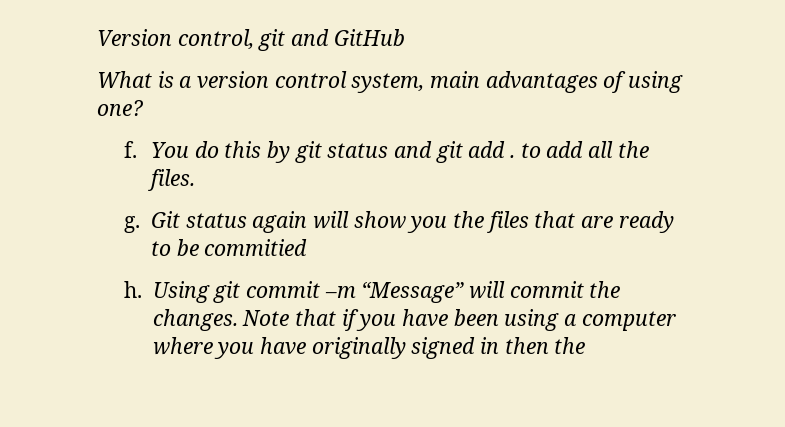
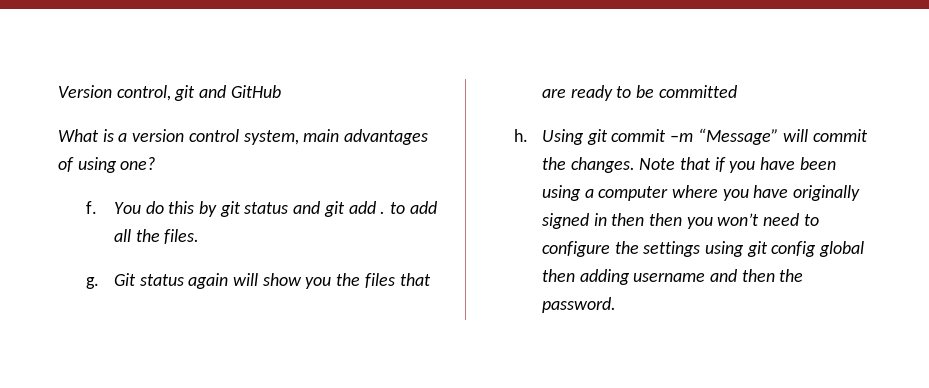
- Git status again will show you the files that are ready to be commitied
+ Git status again will show you the files that are ready to be committed
- Note that if you have been using a computer where you have originally signed in then the
+ Note that if you have been using a computer where you have originally signed in then then you won’t need to configure the settings using git config global then adding username and then the password.

